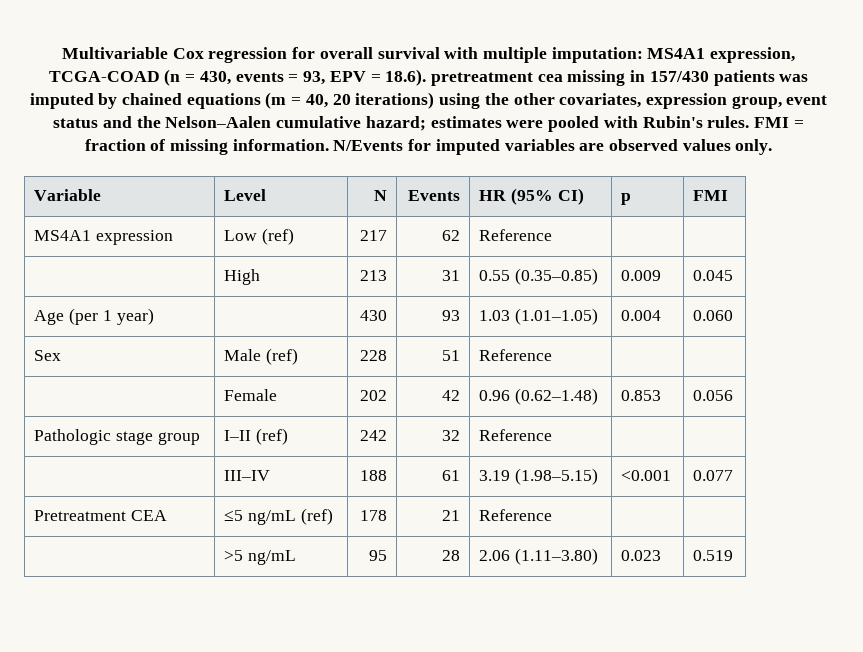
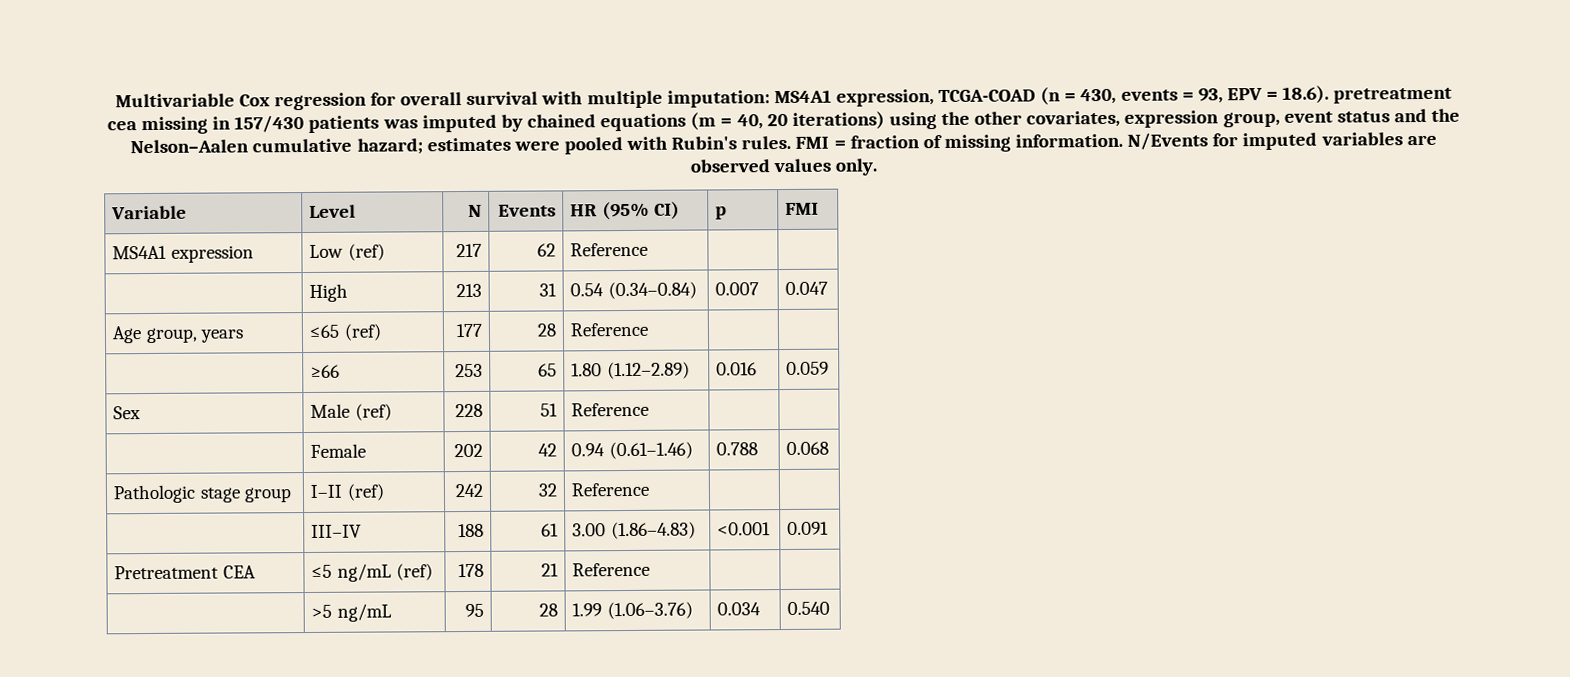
- | High | 213 | 31 | 0.55 (0.35–0.85) | 0.009 | 0.045
- Age (per 1 year) | | 430 | 93 | 1.03 (1.01–1.05) | 0.004 | 0.060
+ | High | 213 | 31 | 0.54 (0.34–0.84) | 0.007 | 0.047
+ Age group, years | ≤65 (ref) | 177 | 28 | Reference | |
+ | ≥66 | 253 | 65 | 1.80 (1.12–2.89) | 0.016 | 0.059
- | Female | 202 | 42 | 0.96 (0.62–1.48) | 0.853 | 0.056
+ | Female | 202 | 42 | 0.94 (0.61–1.46) | 0.788 | 0.068
- | III–IV | 188 | 61 | 3.19 (1.98–5.15) | <0.001 | 0.077
+ | III–IV | 188 | 61 | 3.00 (1.86–4.83) | <0.001 | 0.091
- | >5 ng/mL | 95 | 28 | 2.06 (1.11–3.80) | 0.023 | 0.519
+ | >5 ng/mL | 95 | 28 | 1.99 (1.06–3.76) | 0.034 | 0.540

